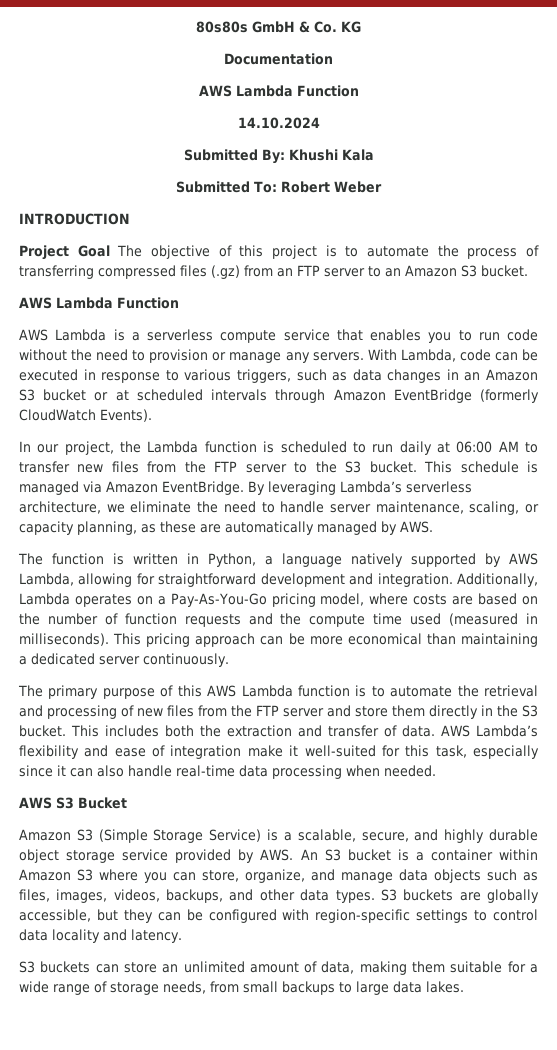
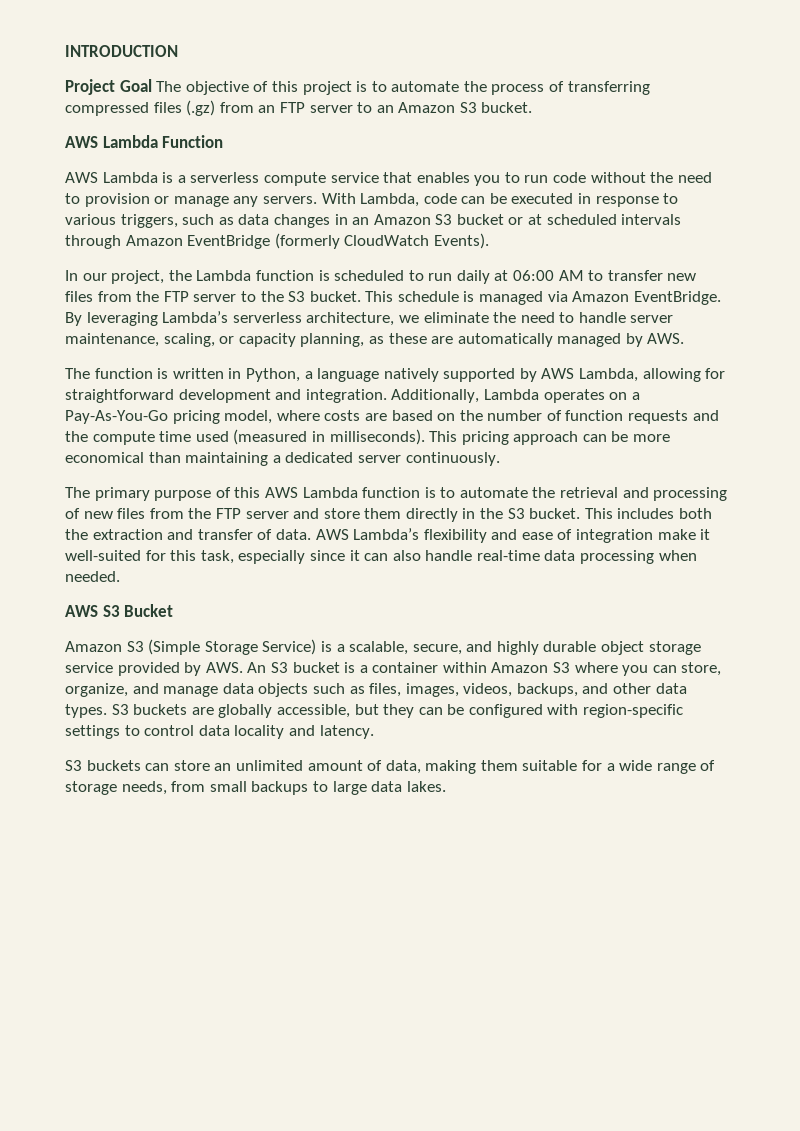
- 80s80s GmbH & Co. KG
- Documentation
- AWS Lambda Function
- 14.10.2024
- Submitted By: Khushi Kala
- Submitted To: Robert Weber

